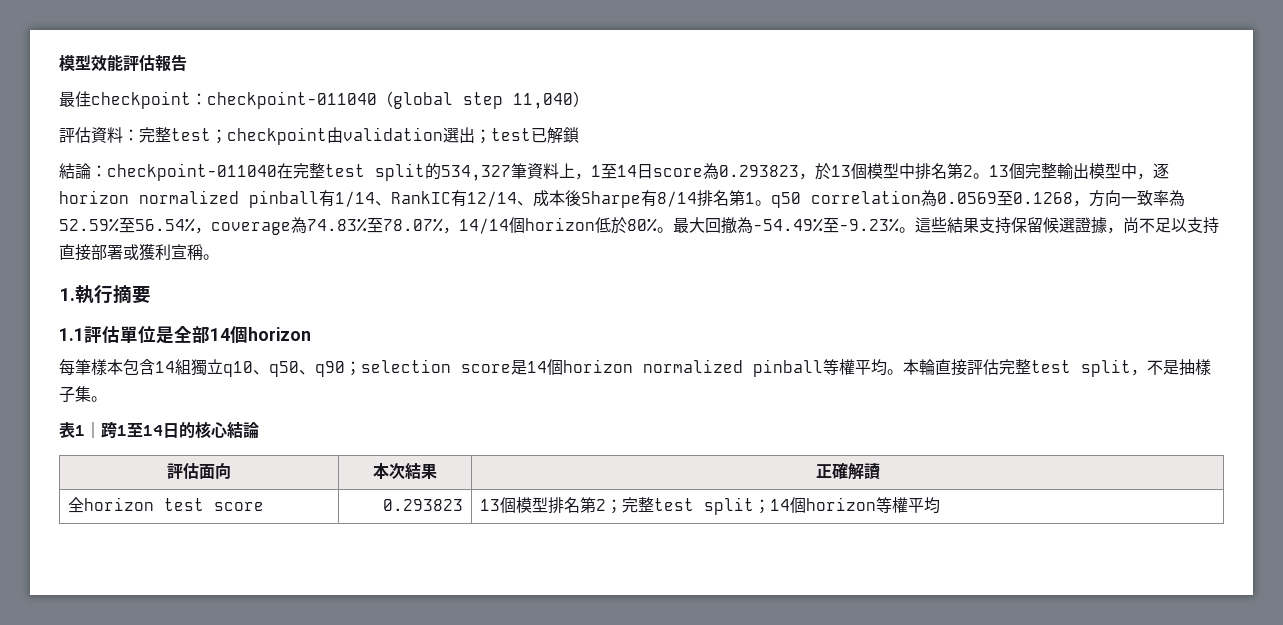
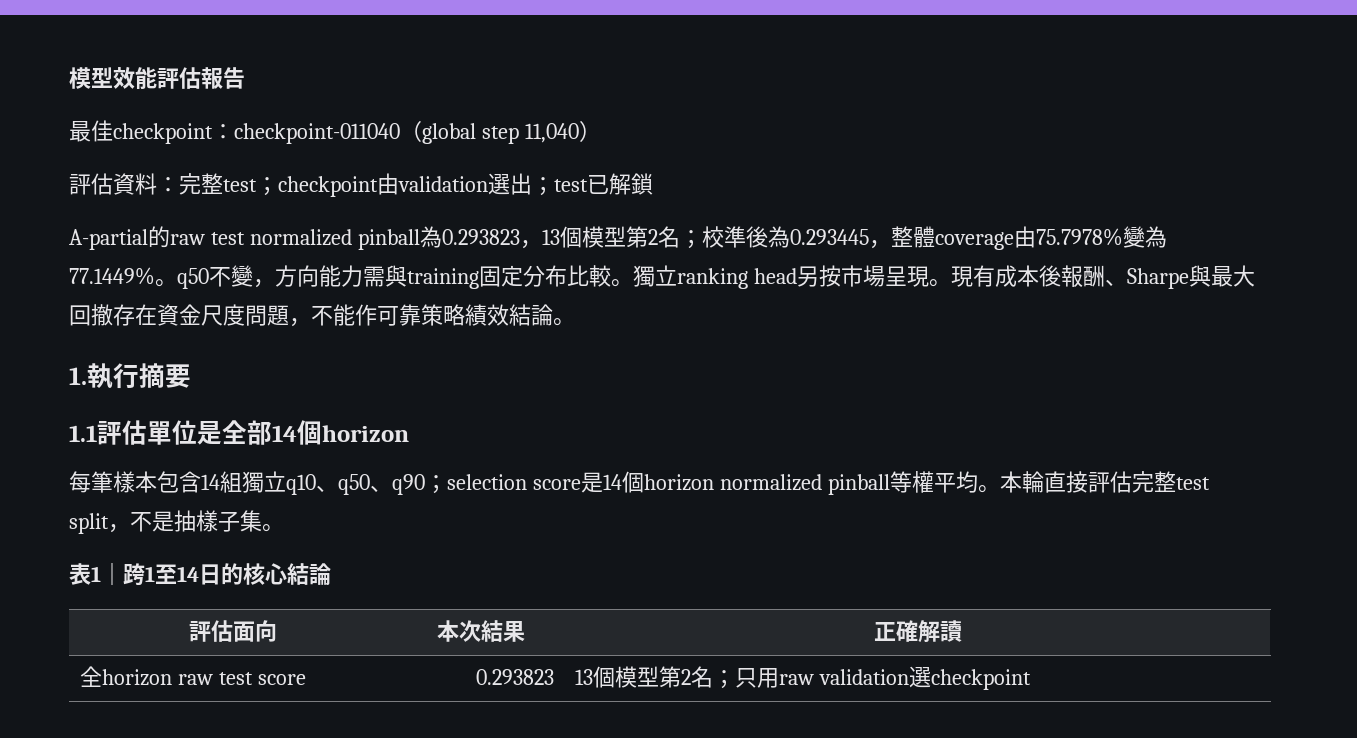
- 結論：checkpoint-011040在完整test split的534,327筆資料上，1至14日score為0.293823，於13個模型中排名第2。13個完整輸出模型中，逐horizon normalized pinball有1/14、RankIC有12/14、成本後Sharpe有8/14排名第1。q50 correlation為0.0569至0.1268，方向一致率為52.59%至56.54%，coverage為74.83%至78.07%，14/14個horizon低於80%。最大回撤為-54.49%至-9.23%。這些結果支持保留候選證據，尚不足以支持直接部署或獲利宣稱。
+ A-partial的raw test normalized pinball為0.293823，13個模型第2名；校準後為0.293445，整體coverage由75.7978%變為77.1449%。q50不變，方向能力需與training固定分布比較。獨立ranking head另按市場呈現。現有成本後報酬、Sharpe與最大回撤存在資金尺度問題，不能作可靠策略績效結論。
- 全horizon test score | 0.293823 | 13個模型排名第2；完整test split；14個horizon等權平均
+ 全horizon raw test score | 0.293823 | 13個模型第2名；只用raw validation選checkpoint

